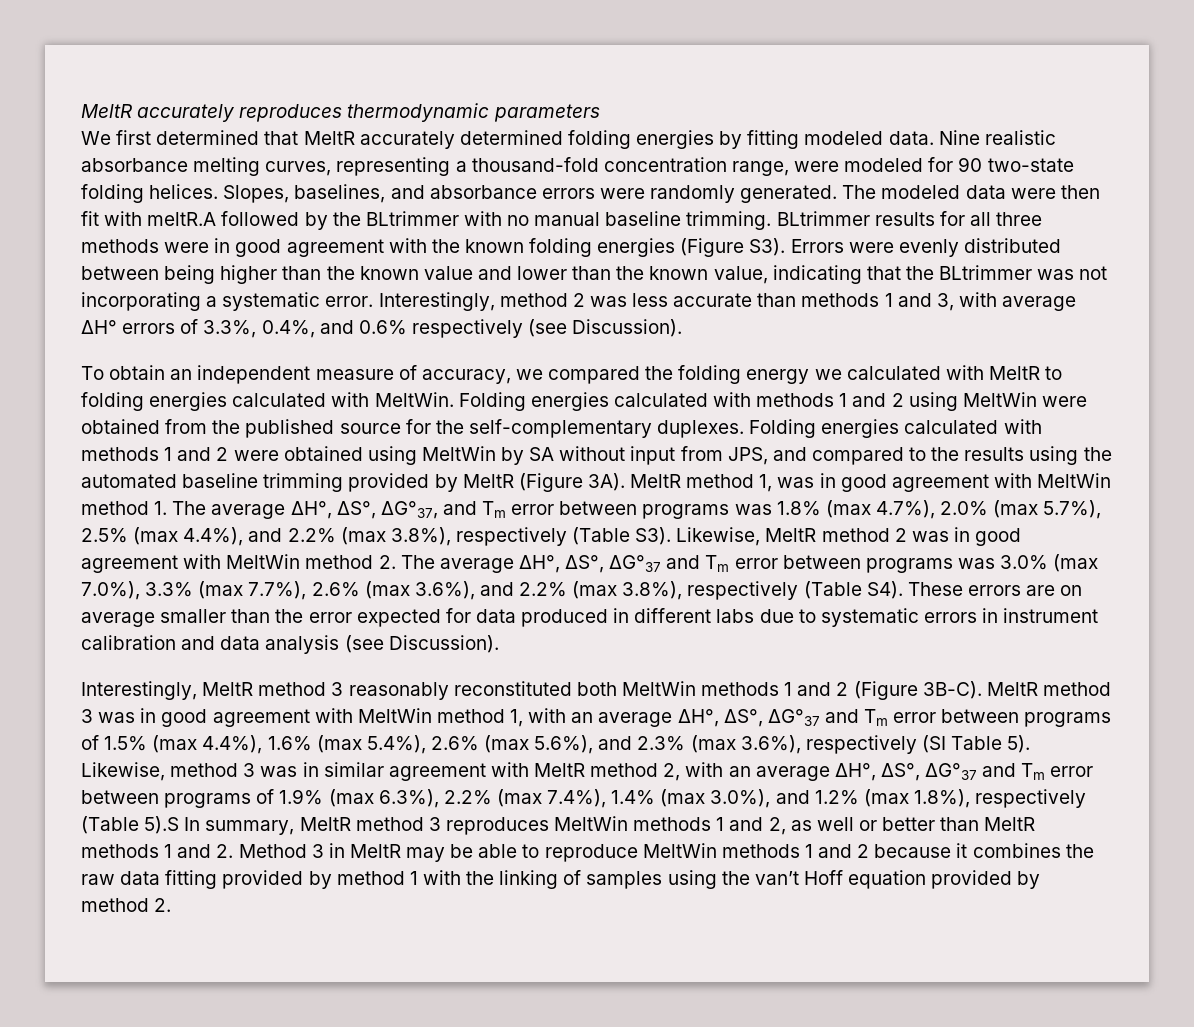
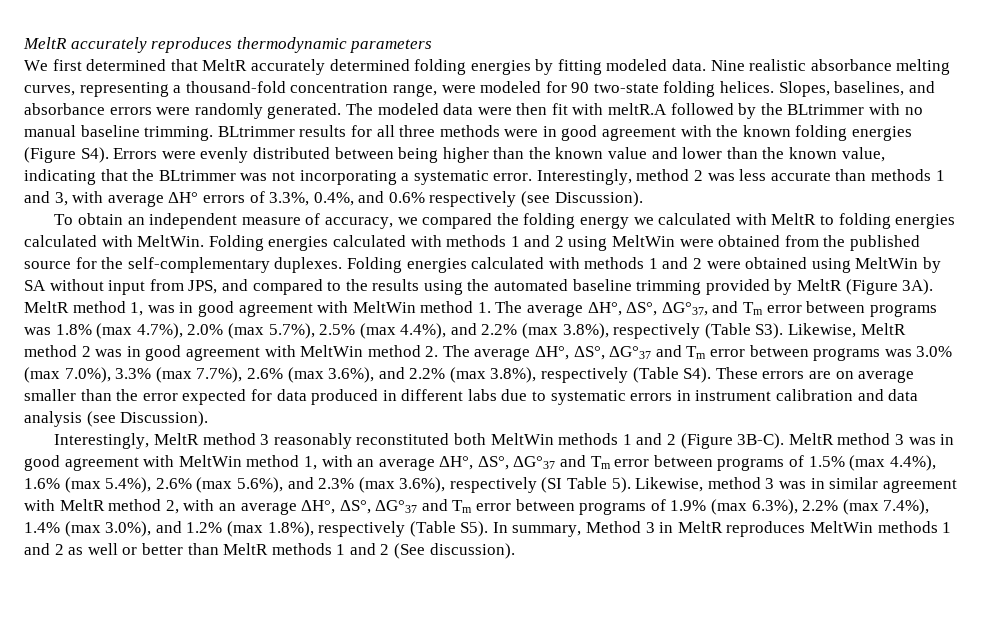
- BLtrimmer results for all three methods were in good agreement with the known folding energies (Figure S3). Errors were evenly distributed between being higher than the known value and lower than the known value, indicating that the BLtrimmer was not incorporating a systematic error.
+ BLtrimmer results for all three methods were in good agreement with the known folding energies (Figure S4). Errors were evenly distributed between being higher than the known value and lower than the known value, indicating that the BLtrimmer was not incorporating a systematic error.
- Likewise, method 3 was in similar agreement with MeltR method 2, with an average ΔH°, ΔS°, ΔG°37 and Tm error between programs of 1.9% (max 6.3%), 2.2% (max 7.4%), 1.4% (max 3.0%), and 1.2% (max 1.8%), respectively (Table 5).S In summary, MeltR method 3 reproduces MeltWin methods 1 and 2, as well or better than MeltR methods 1 and 2. Method 3 in MeltR may be able to reproduce MeltWin methods 1 and 2 because it combines the raw data fitting provided by method 1 with the linking of samples using the van’t Hoff equation provided by method 2.
+ Likewise, method 3 was in similar agreement with MeltR method 2, with an average ΔH°, ΔS°, ΔG°37 and Tm error between programs of 1.9% (max 6.3%), 2.2% (max 7.4%), 1.4% (max 3.0%), and 1.2% (max 1.8%), respectively (Table S5). In summary, Method 3 in MeltR reproduces MeltWin methods 1 and 2 as well or better than MeltR methods 1 and 2 (See discussion).

